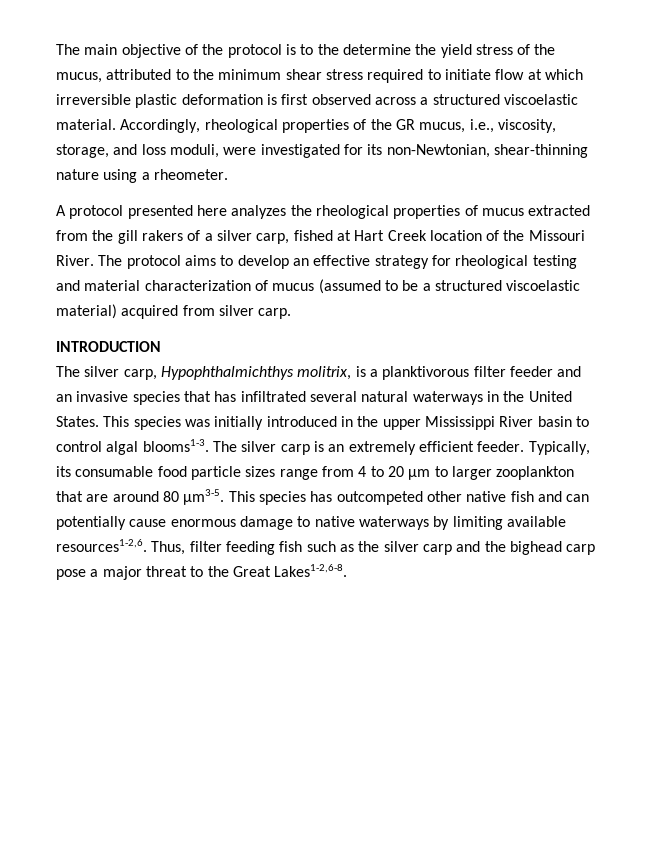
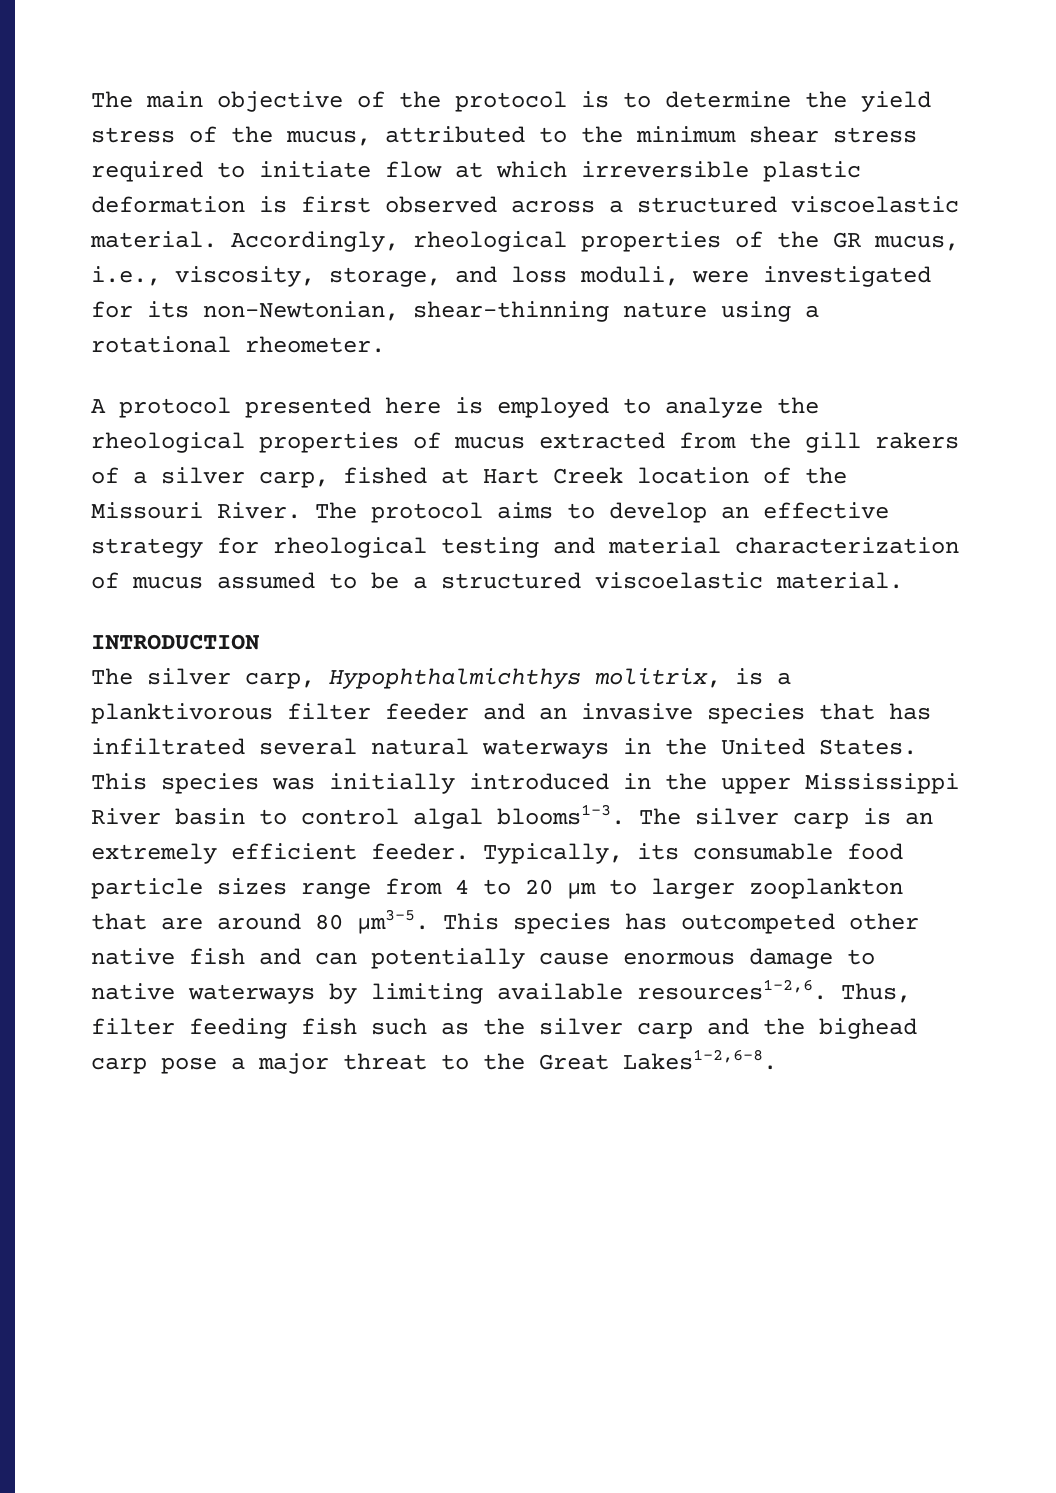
- The main objective of the protocol is to the determine the yield stress of the mucus, attributed to the minimum shear stress required to initiate flow at which irreversible plastic deformation is first observed across a structured viscoelastic material.
+ The main objective of the protocol is to determine the yield stress of the mucus, attributed to the minimum shear stress required to initiate flow at which irreversible plastic deformation is first observed across a structured viscoelastic material.
- Accordingly, rheological properties of the GR mucus, i.e., viscosity, storage, and loss moduli, were investigated for its non-Newtonian, shear-thinning nature using a rheometer.
+ Accordingly, rheological properties of the GR mucus, i.e., viscosity, storage, and loss moduli, were investigated for its non-Newtonian, shear-thinning nature using a rotational rheometer.
- A protocol presented here analyzes the rheological properties of mucus extracted from the gill rakers of a silver carp, fished at Hart Creek location of the Missouri River.
+ A protocol presented here is employed to analyze the rheological properties of mucus extracted from the gill rakers of a silver carp, fished at Hart Creek location of the Missouri River.
- The protocol aims to develop an effective strategy for rheological testing and material characterization of mucus (assumed to be a structured viscoelastic material) acquired from silver carp.
+ The protocol aims to develop an effective strategy for rheological testing and material characterization of mucus assumed to be a structured viscoelastic material.

